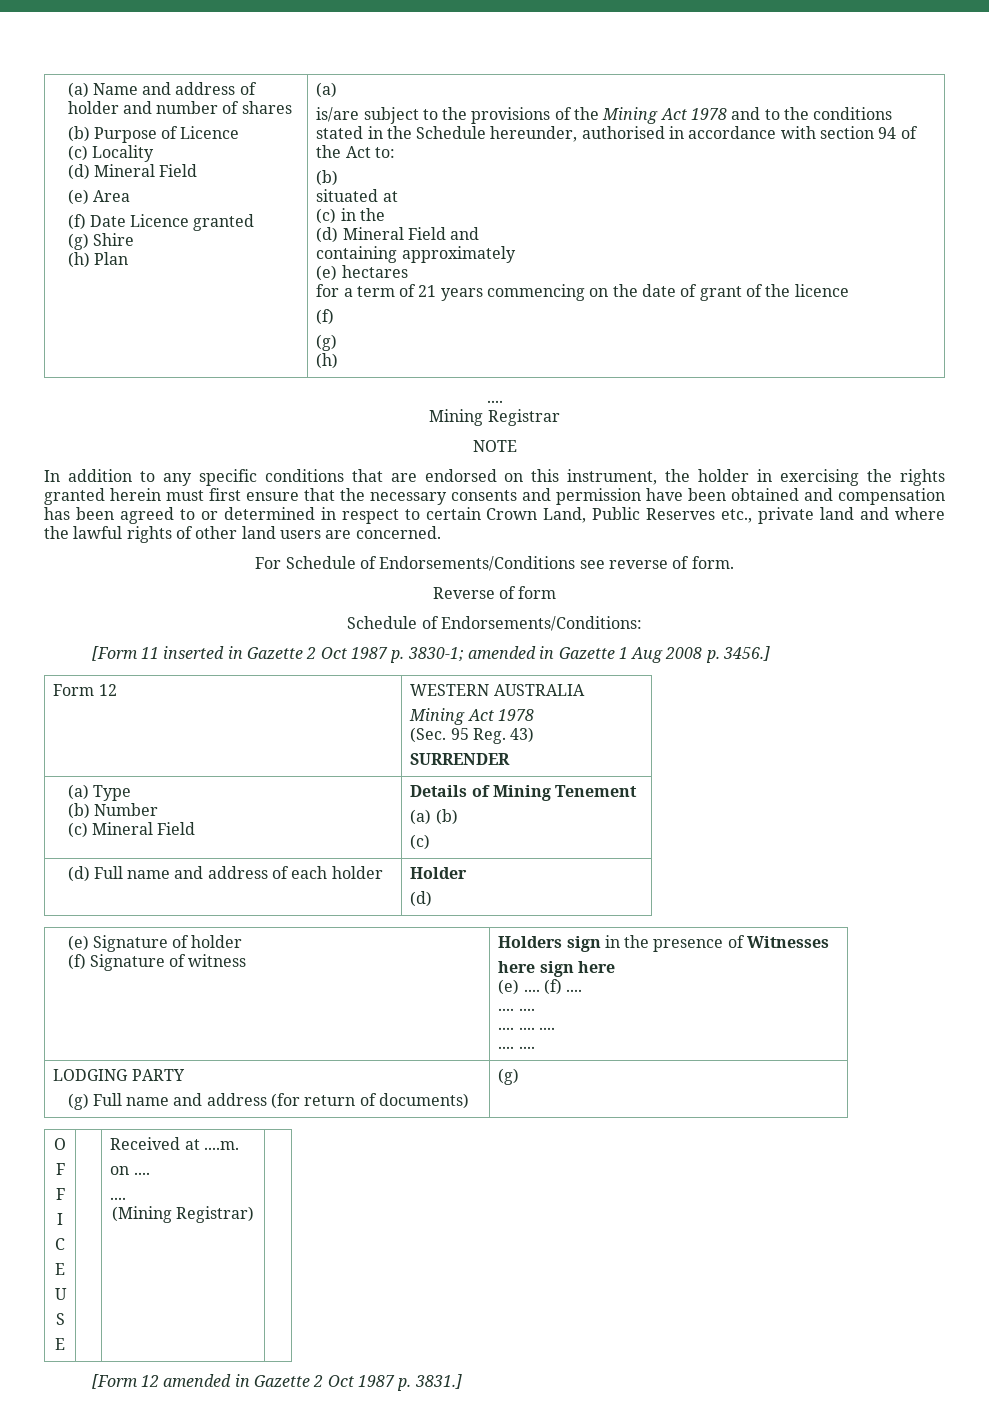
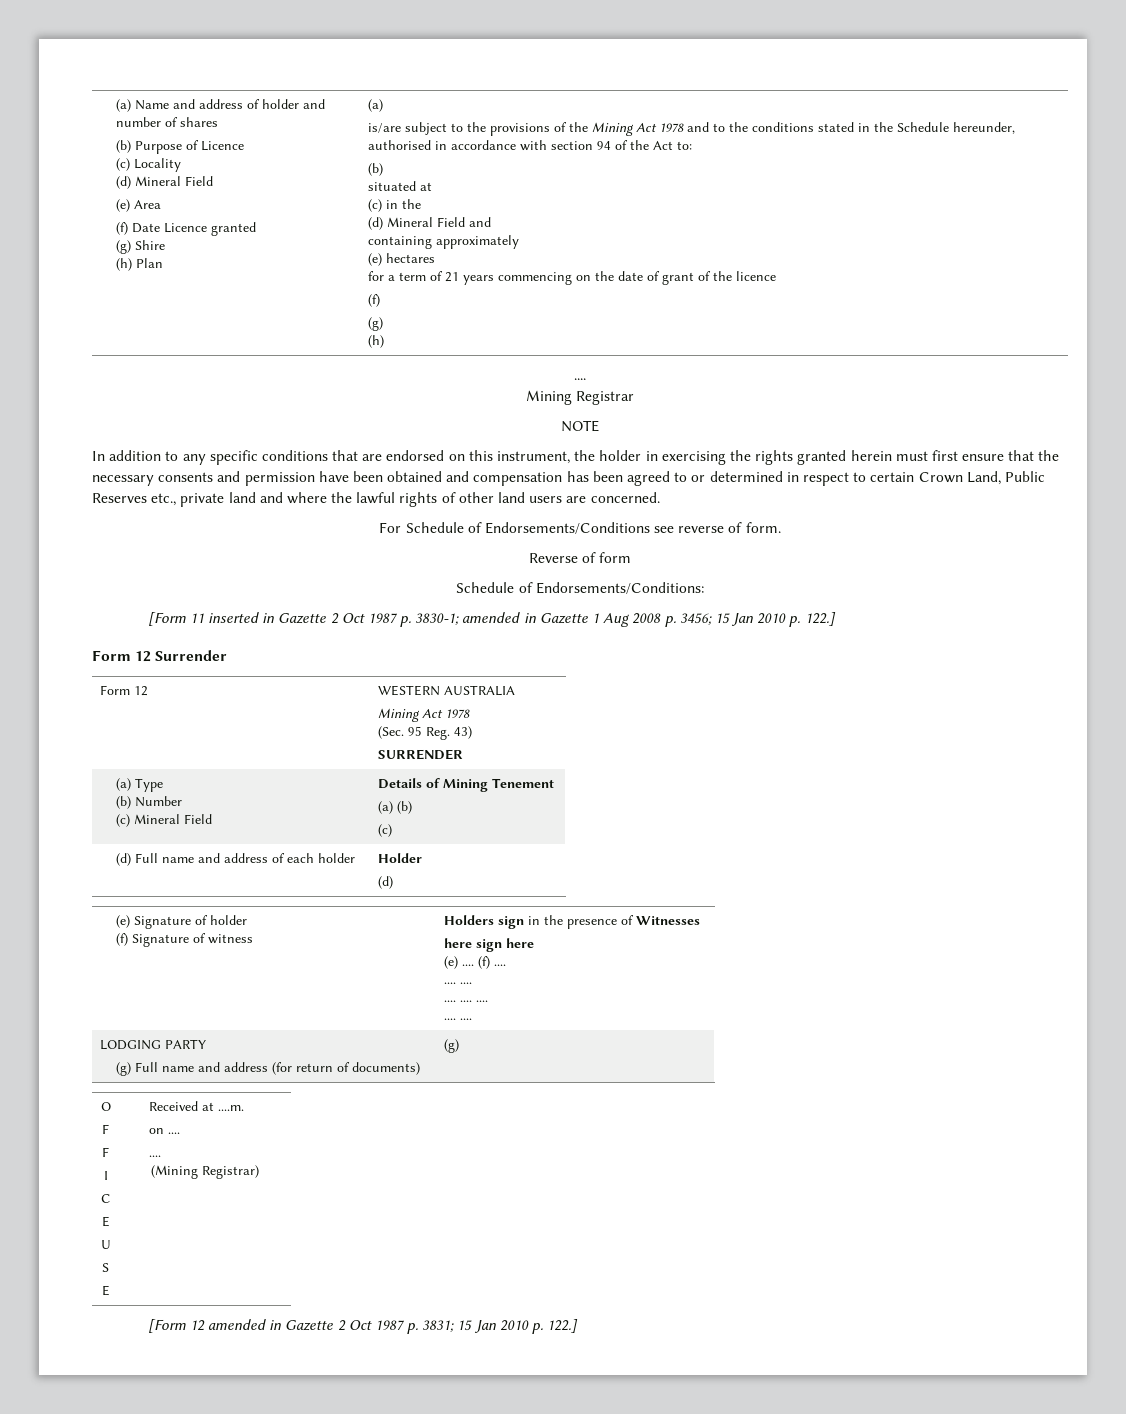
- [Form 11 inserted in Gazette 2 Oct 1987 p. 3830-1; amended in Gazette 1 Aug 2008 p. 3456.]
+ [Form 11 inserted in Gazette 2 Oct 1987 p. 3830-1; amended in Gazette 1 Aug 2008 p. 3456; 15 Jan 2010 p. 122.]
+ Form 12 Surrender
- [Form 12 amended in Gazette 2 Oct 1987 p. 3831.]
+ [Form 12 amended in Gazette 2 Oct 1987 p. 3831; 15 Jan 2010 p. 122.]

